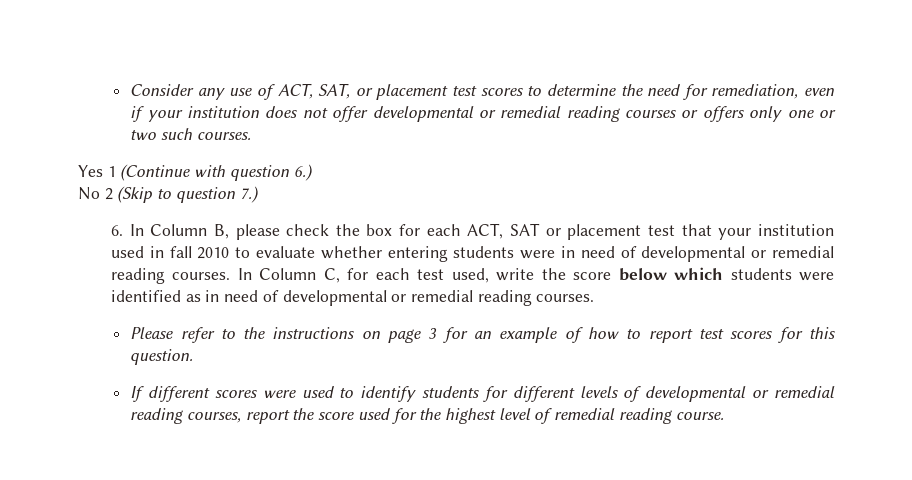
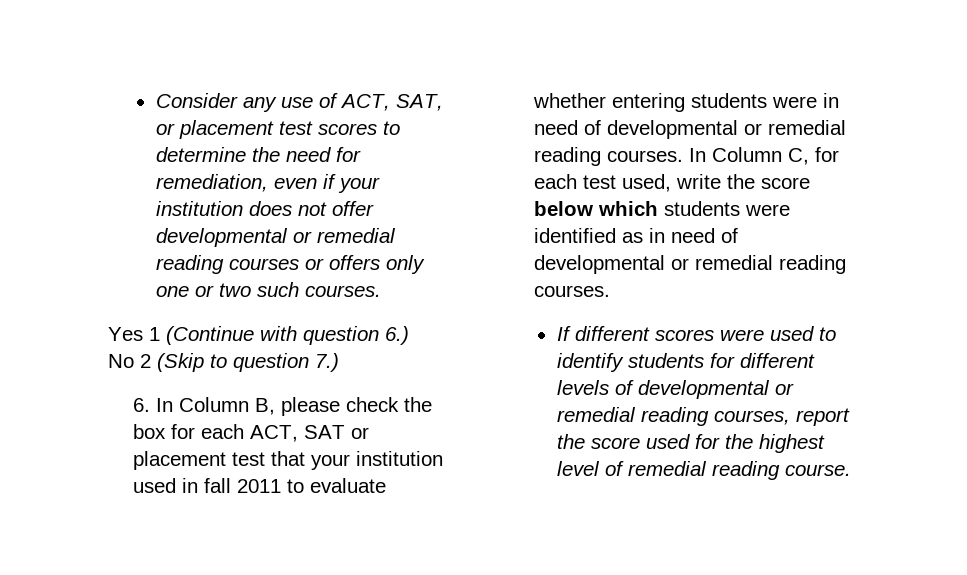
- 6. In Column B, please check the box for each ACT, SAT or placement test that your institution used in fall 2010 to evaluate whether entering students were in need of developmental or remedial reading courses.
+ 6. In Column B, please check the box for each ACT, SAT or placement test that your institution used in fall 2011 to evaluate whether entering students were in need of developmental or remedial reading courses.
- Please refer to the instructions on page 3 for an example of how to report test scores for this question.

